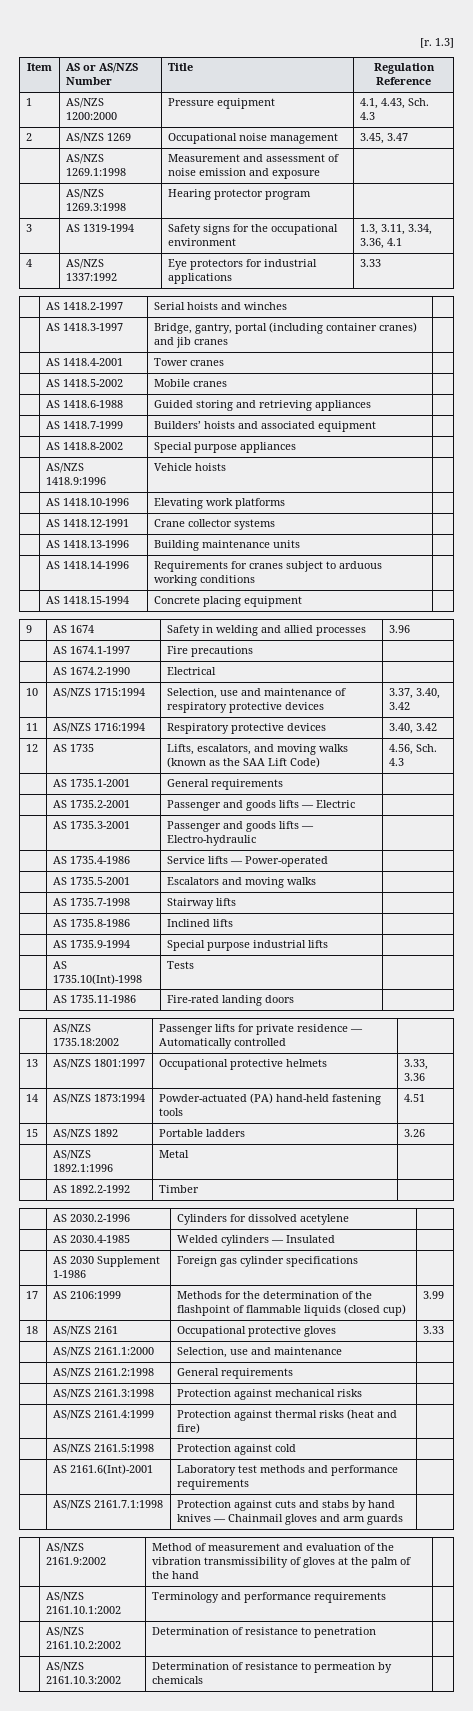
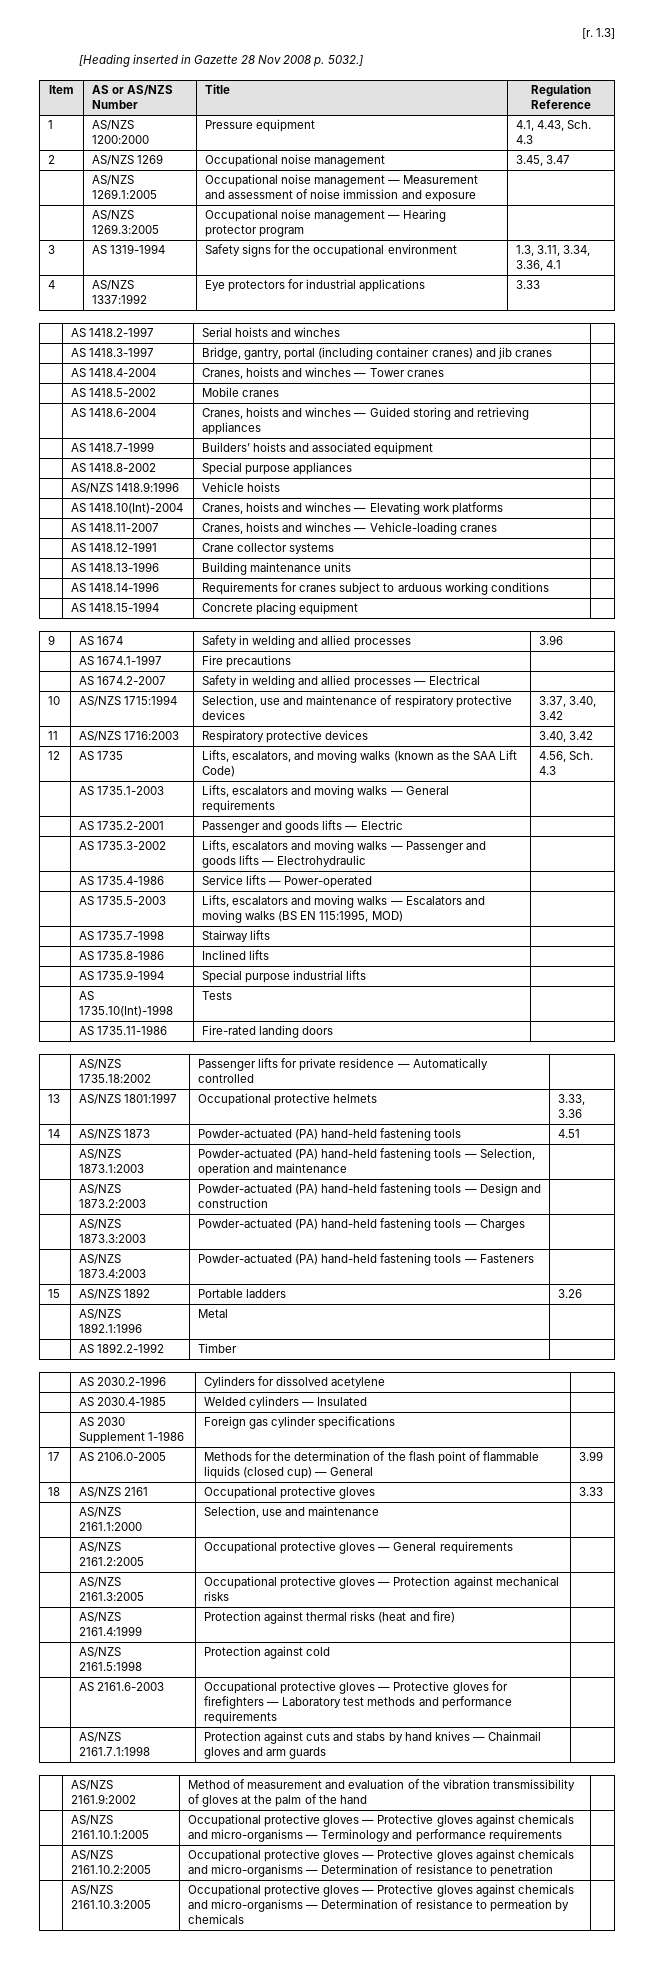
+ [Heading inserted in Gazette 28 Nov 2008 p. 5032.]
- | AS/NZS 1269.1:1998 | Measurement and assessment of noise emission and exposure |
+ | AS/NZS 1269.1:2005 | Occupational noise management — Measurement and assessment of noise immission and exposure |
- | AS/NZS 1269.3:1998 | Hearing protector program |
+ | AS/NZS 1269.3:2005 | Occupational noise management — Hearing protector program |
- | AS 1418.4-2001 | Tower cranes |
+ | AS 1418.4-2004 | Cranes, hoists and winches — Tower cranes |
- | AS 1418.6-1988 | Guided storing and retrieving appliances |
+ | AS 1418.6-2004 | Cranes, hoists and winches — Guided storing and retrieving appliances |
- | AS 1418.10-1996 | Elevating work platforms |
+ | AS 1418.10(Int)-2004 | Cranes, hoists and winches — Elevating work platforms |
+ | AS 1418.11-2007 | Cranes, hoists and winches — Vehicle-loading cranes |
- | AS 1674.2-1990 | Electrical |
+ | AS 1674.2-2007 | Safety in welding and allied processes — Electrical |
- 11 | AS/NZS 1716:1994 | Respiratory protective devices | 3.40, 3.42
+ 11 | AS/NZS 1716:2003 | Respiratory protective devices | 3.40, 3.42
- | AS 1735.1-2001 | General requirements |
+ | AS 1735.1-2003 | Lifts, escalators and moving walks — General requirements |
- | AS 1735.3-2001 | Passenger and goods lifts — Electro-hydraulic |
+ | AS 1735.3-2002 | Lifts, escalators and moving walks — Passenger and goods lifts — Electrohydraulic |
- | AS 1735.5-2001 | Escalators and moving walks |
+ | AS 1735.5-2003 | Lifts, escalators and moving walks — Escalators and moving walks (BS EN 115:1995, MOD) |
- 14 | AS/NZS 1873:1994 | Powder-actuated (PA) hand-held fastening tools | 4.51
+ 14 | AS/NZS 1873 | Powder-actuated (PA) hand-held fastening tools | 4.51
+ | AS/NZS 1873.1:2003 | Powder-actuated (PA) hand-held fastening tools — Selection, operation and maintenance |
+ | AS/NZS 1873.2:2003 | Powder-actuated (PA) hand-held fastening tools — Design and construction |
+ | AS/NZS 1873.3:2003 | Powder-actuated (PA) hand-held fastening tools — Charges |
+ | AS/NZS 1873.4:2003 | Powder-actuated (PA) hand-held fastening tools — Fasteners |
- 17 | AS 2106:1999 | Methods for the determination of the flashpoint of flammable liquids (closed cup) | 3.99
+ 17 | AS 2106.0-2005 | Methods for the determination of the flash point of flammable liquids (closed cup) — General | 3.99
- | AS/NZS 2161.2:1998 | General requirements |
- | AS/NZS 2161.3:1998 | Protection against mechanical risks |
+ | AS/NZS 2161.2:2005 | Occupational protective gloves — General requirements |
+ | AS/NZS 2161.3:2005 | Occupational protective gloves — Protection against mechanical risks |
- | AS 2161.6(Int)-2001 | Laboratory test methods and performance requirements |
+ | AS 2161.6-2003 | Occupational protective gloves — Protective gloves for firefighters — Laboratory test methods and performance requirements |
- | AS/NZS 2161.10.1:2002 | Terminology and performance requirements |
+ | AS/NZS 2161.10.1:2005 | Occupational protective gloves — Protective gloves against chemicals and micro-organisms — Terminology and performance requirements |
- | AS/NZS 2161.10.2:2002 | Determination of resistance to penetration |
+ | AS/NZS 2161.10.2:2005 | Occupational protective gloves — Protective gloves against chemicals and micro-organisms — Determination of resistance to penetration |
- | AS/NZS 2161.10.3:2002 | Determination of resistance to permeation by chemicals |
+ | AS/NZS 2161.10.3:2005 | Occupational protective gloves — Protective gloves against chemicals and micro-organisms — Determination of resistance to permeation by chemicals |

